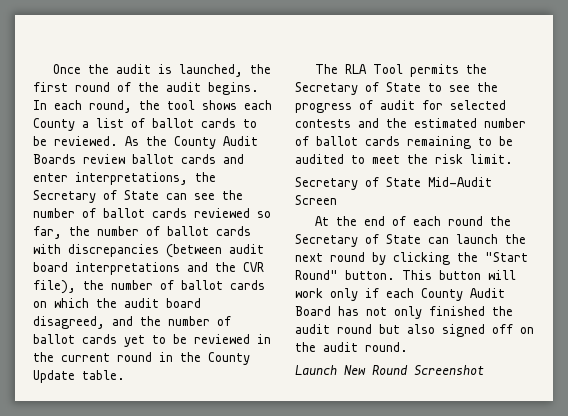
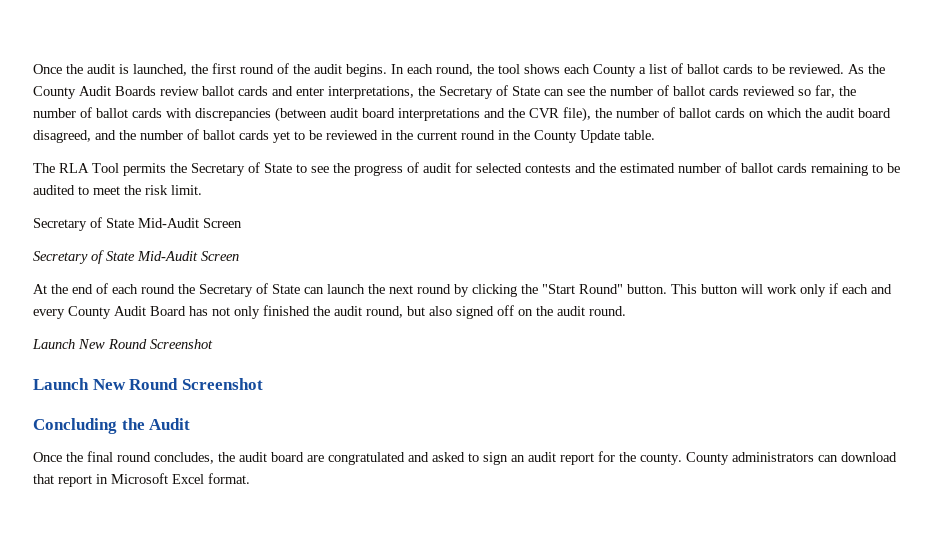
  The RLA Tool permits the Secretary of State to see the progress of audit for selected contests and the estimated number of ballot cards remaining to be audited to meet the risk limit.
+ Secretary of State Mid-Audit Screen
- This button will work only if each County Audit Board has not only finished the audit round but also signed off on the audit round.
+ This button will work only if each and every County Audit Board has not only finished the audit round, but also signed off on the audit round.
  Launch New Round Screenshot
+ Launch New Round Screenshot
+ Concluding the Audit
+ Once the final round concludes, the audit board are congratulated and asked to sign an audit report for the county. County administrators can download that report in Microsoft Excel format.

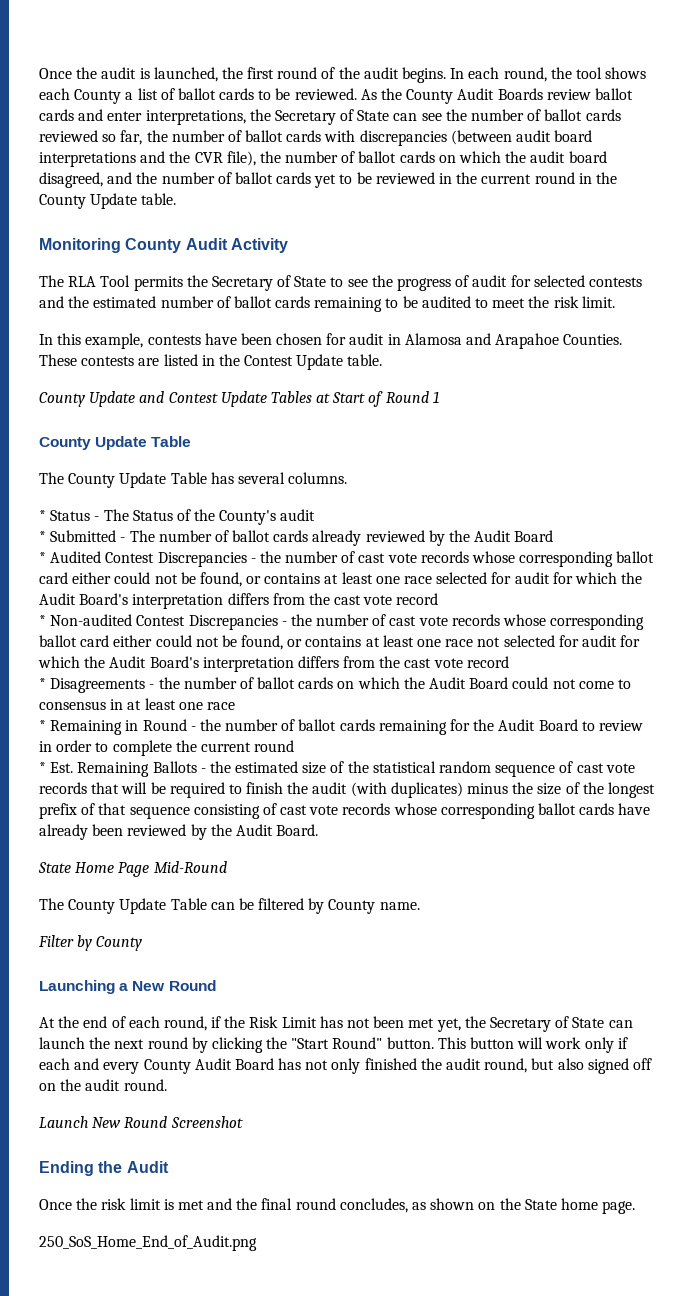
+ Monitoring County Audit Activity
  The RLA Tool permits the Secretary of State to see the progress of audit for selected contests and the estimated number of ballot cards remaining to be audited to meet the risk limit.
- Secretary of State Mid-Audit Screen
- Secretary of State Mid-Audit Screen
+ In this example, contests have been chosen for audit in Alamosa and Arapahoe Counties. These contests are listed in the Contest Update table.
+ County Update and Contest Update Tables at Start of Round 1
+ County Update Table
+ The County Update Table has several columns.
+ * Status - The Status of the County's audit
+ * Submitted - The number of ballot cards already reviewed by the Audit Board
+ * Audited Contest Discrepancies - the number of cast vote records whose corresponding ballot card either could not be found, or contains at least one race selected for audit for which the Audit Board's interpretation differs from the cast vote record
+ * Non-audited Contest Discrepancies - the number of cast vote records whose corresponding ballot card either could not be found, or contains at least one race not selected for audit for which the Audit Board's interpretation differs from the cast vote record
+ * Disagreements - the number of ballot cards on which the Audit Board could not come to consensus in at least one race
+ * Remaining in Round - the number of ballot cards remaining for the Audit Board to review in order to complete the current round
+ * Est. Remaining Ballots - the estimated size of the statistical random sequence of cast vote records that will be required to finish the audit (with duplicates) minus the size of the longest prefix of that sequence consisting of cast vote records whose corresponding ballot cards have already been reviewed by the Audit Board.
+ State Home Page Mid-Round
+ The County Update Table can be filtered by County name.
+ Filter by County
+ Launching a New Round
- At the end of each round the Secretary of State can launch the next round by clicking the "Start Round" button.
+ At the end of each round, if the Risk Limit has not been met yet, the Secretary of State can launch the next round by clicking the "Start Round" button.
  This button will work only if each and every County Audit Board has not only finished the audit round, but also signed off on the audit round.
  Launch New Round Screenshot
- Launch New Round Screenshot
- Concluding the Audit
+ Ending the Audit
- Once the final round concludes, the audit board are congratulated and asked to sign an audit report for the county. County administrators can download that report in Microsoft Excel format.
+ Once the risk limit is met and the final round concludes, as shown on the State home page.
+ 250_SoS_Home_End_of_Audit.png

